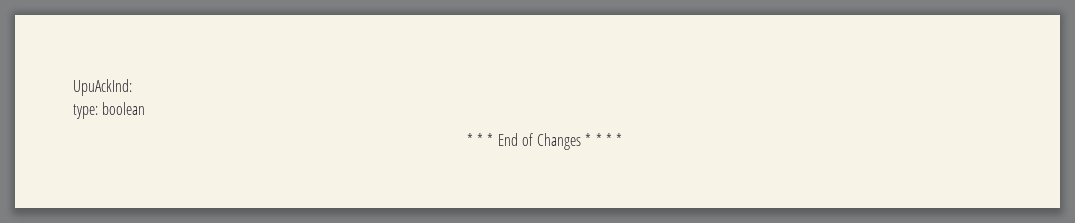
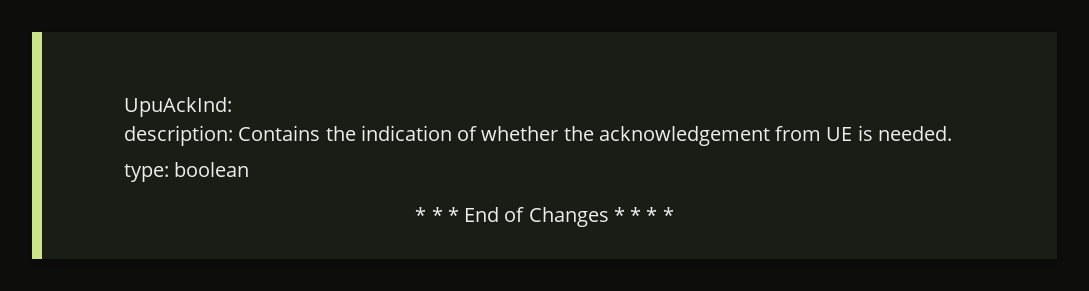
+ description: Contains the indication of whether the acknowledgement from UE is needed.

